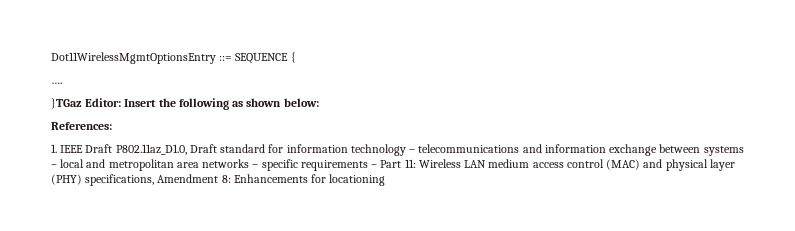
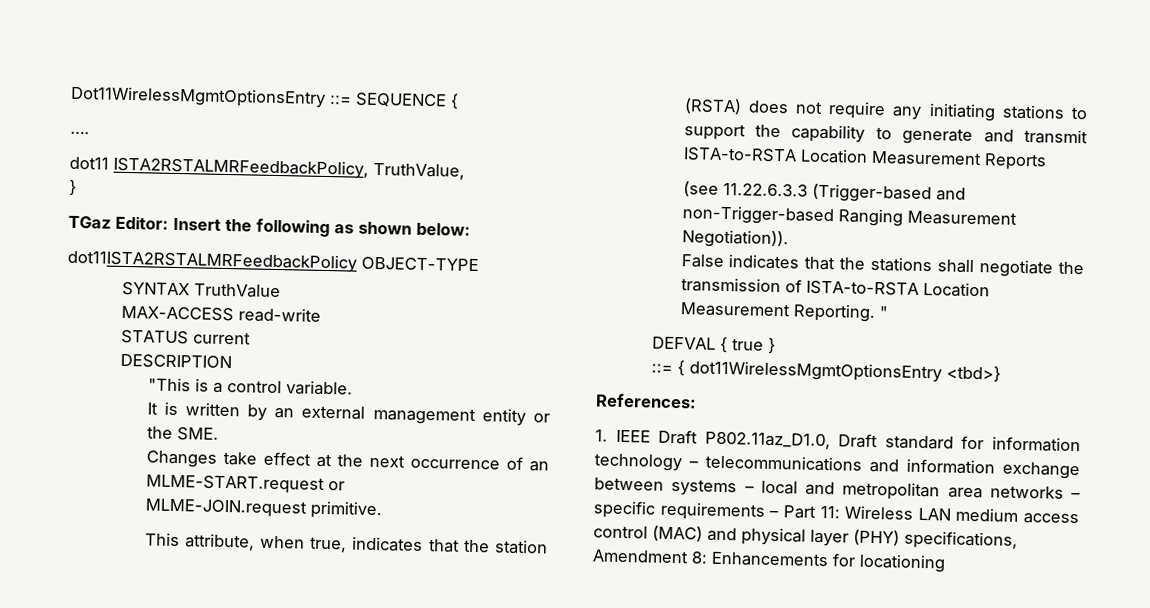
- }TGaz Editor: Insert the following as shown below:
+ dot11 ISTA2RSTALMRFeedbackPolicy, TruthValue,
+ }
+ TGaz Editor: Insert the following as shown below:
+ dot11ISTA2RSTALMRFeedbackPolicy OBJECT-TYPE
+ SYNTAX TruthValue
+ MAX-ACCESS read-write
+ STATUS current
+ DESCRIPTION
+ "This is a control variable.
+ It is written by an external management entity or the SME.
+ Changes take effect at the next occurrence of an MLME-START.request or
+ MLME-JOIN.request primitive.
+ This attribute, when true, indicates that the station (RSTA) does not require any initiating stations to support the capability to generate and transmit ISTA-to-RSTA Location Measurement Reports
+ (see 11.22.6.3.3 (Trigger-based and non-Trigger-based Ranging Measurement Negotiation)).
+ False indicates that the stations shall negotiate the transmission of ISTA-to-RSTA Location Measurement Reporting. "
+ DEFVAL { true }
+ ::= { dot11WirelessMgmtOptionsEntry <tbd>}

